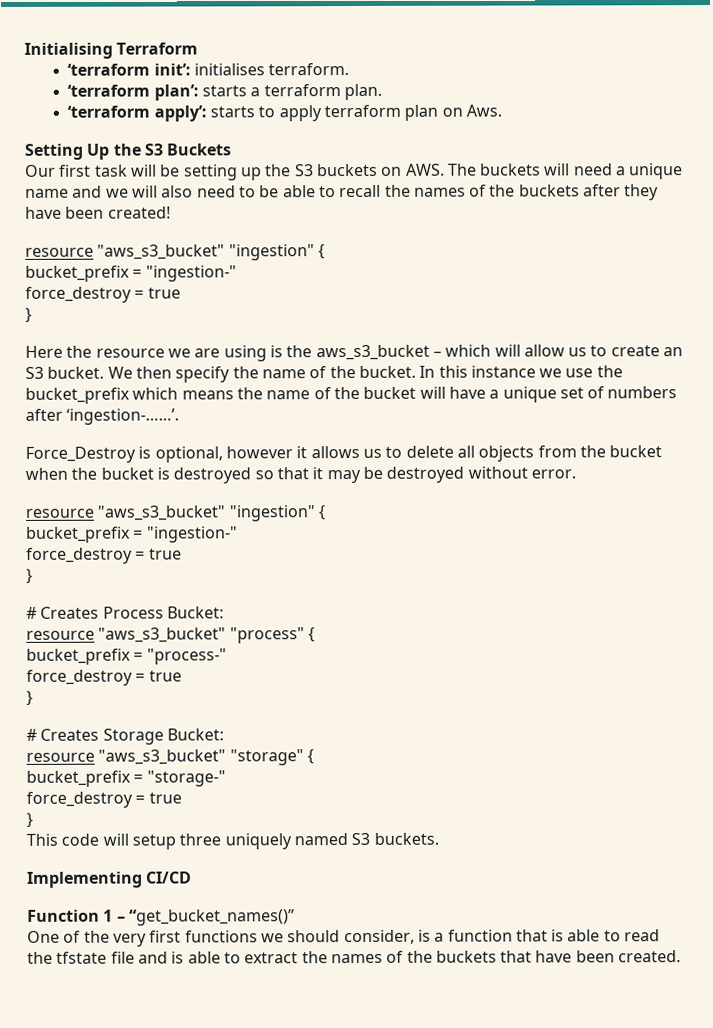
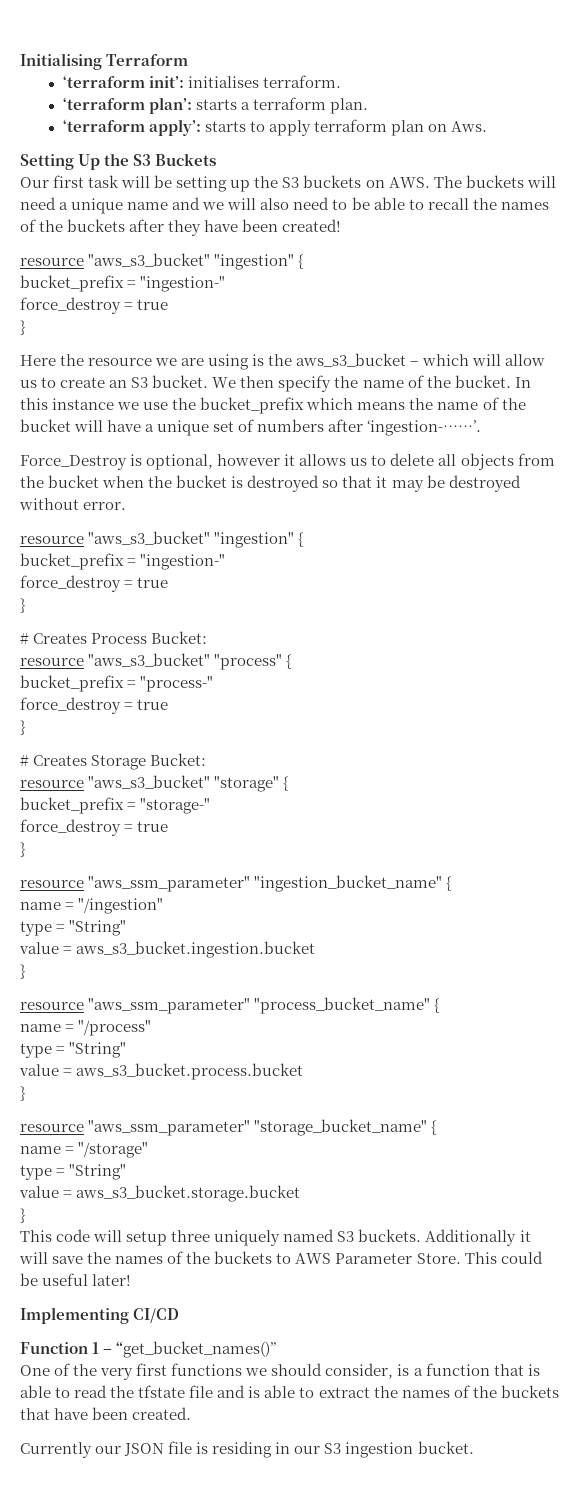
+ resource "aws_ssm_parameter" "ingestion_bucket_name" {
+ name = "/ingestion"
+ type = "String"
+ value = aws_s3_bucket.ingestion.bucket
+ }
+ resource "aws_ssm_parameter" "process_bucket_name" {
+ name = "/process"
+ type = "String"
+ value = aws_s3_bucket.process.bucket
+ }
+ resource "aws_ssm_parameter" "storage_bucket_name" {
+ name = "/storage"
+ type = "String"
+ value = aws_s3_bucket.storage.bucket
+ }
+ Additionally it will save the names of the buckets to AWS Parameter Store. This could be useful later!
+ Currently our JSON file is residing in our S3 ingestion bucket.

